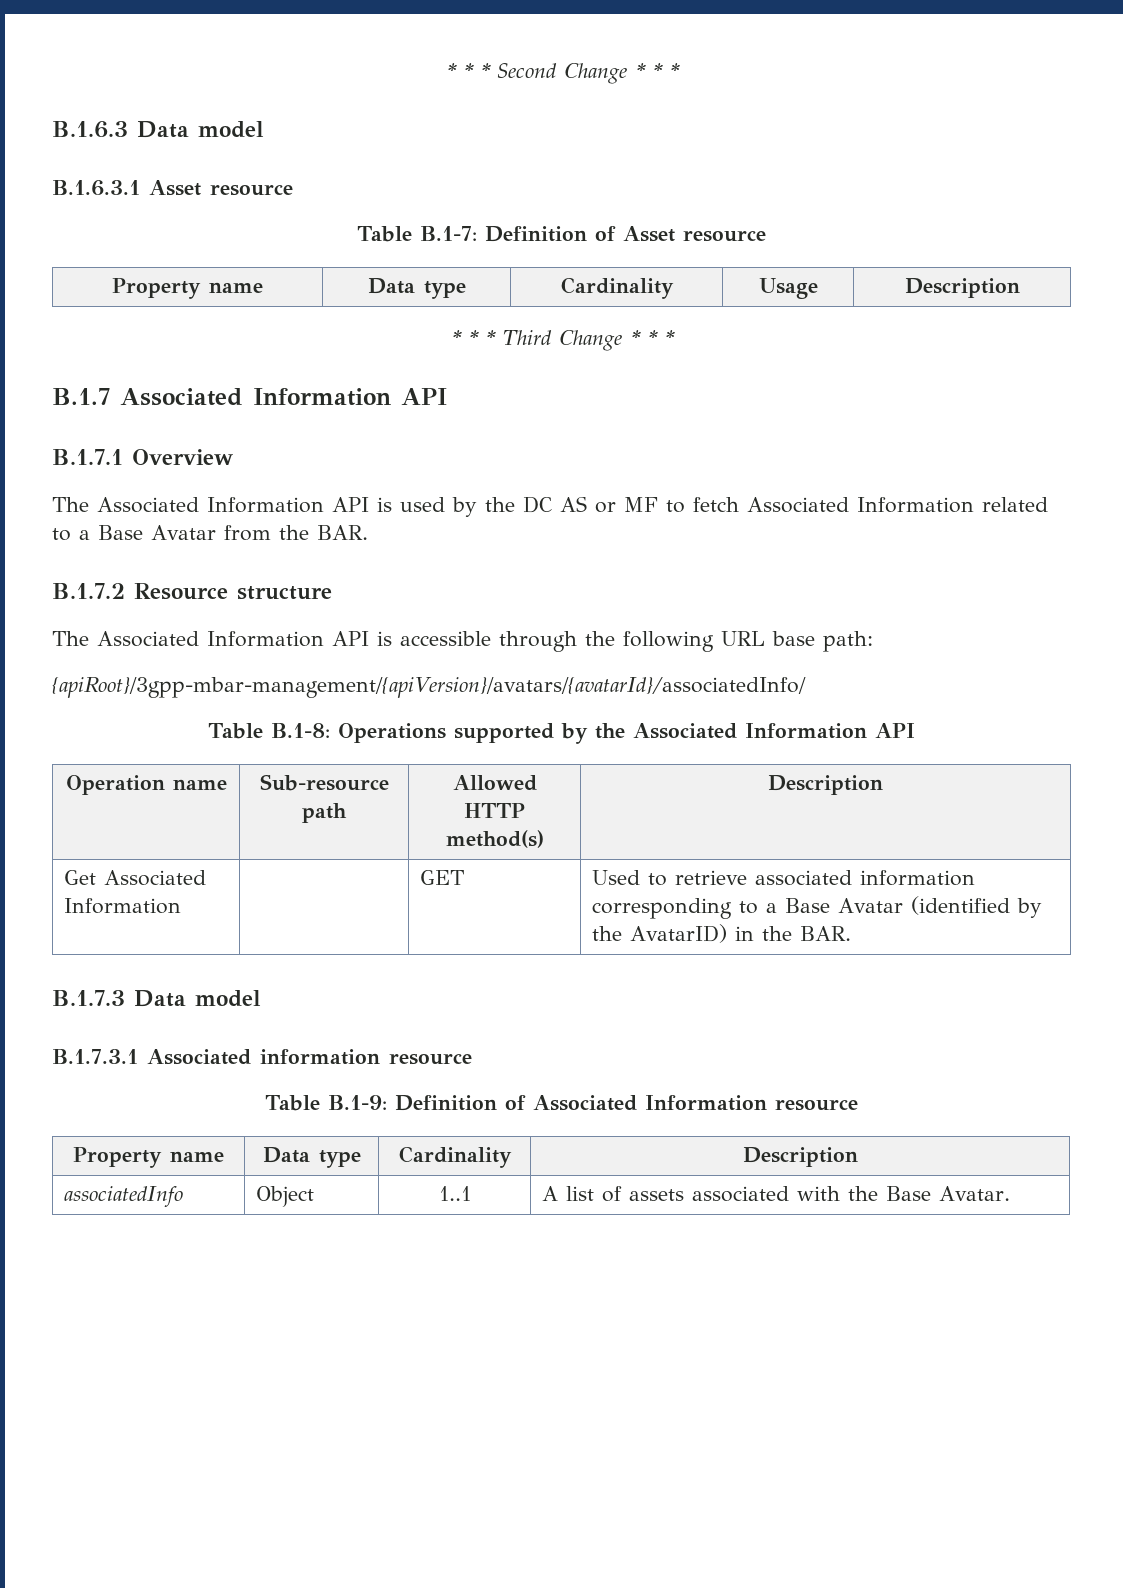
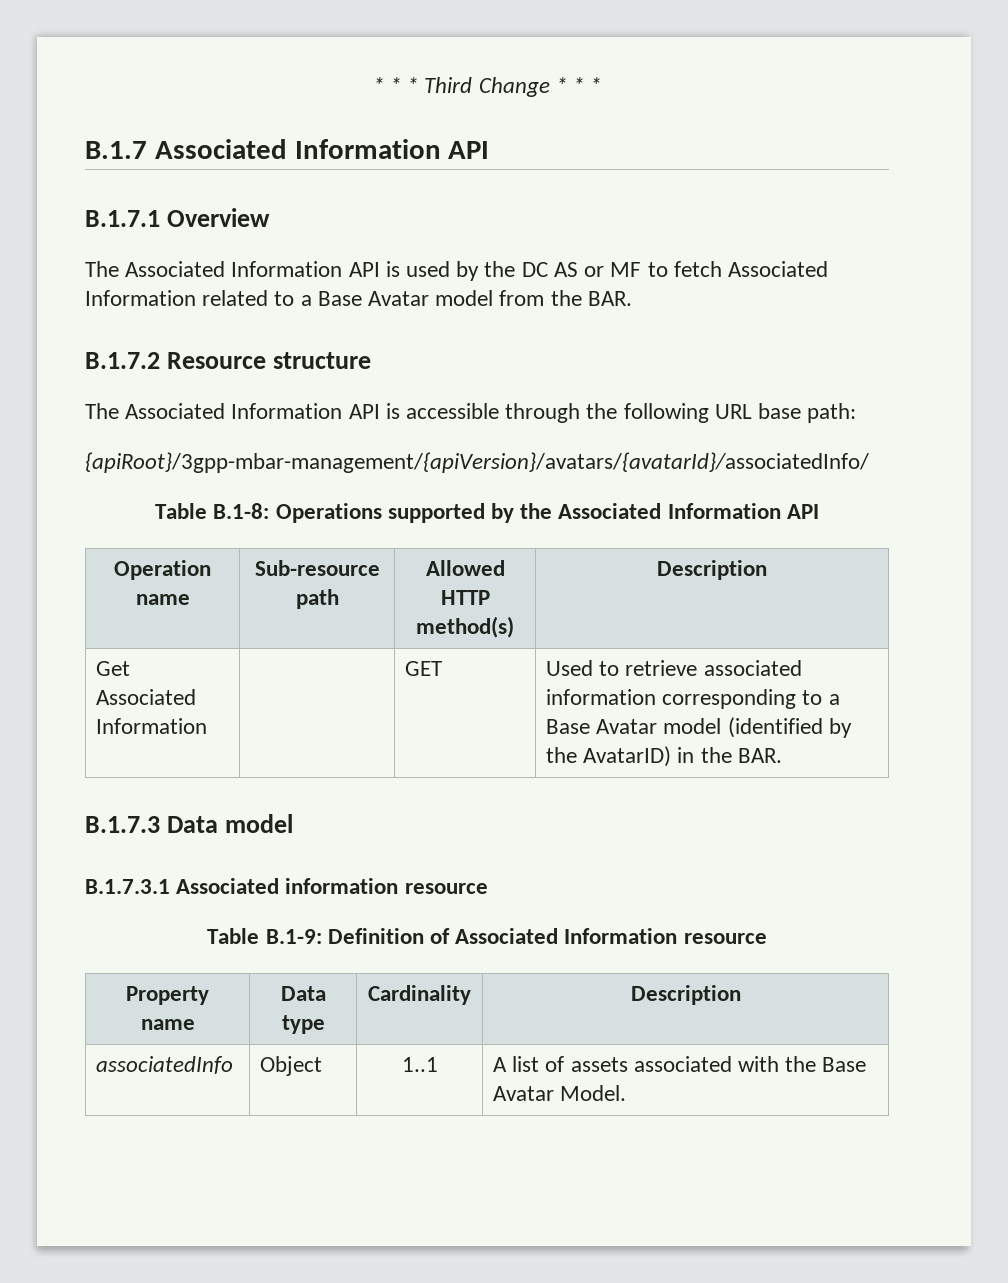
- * * * Second Change * * *
- B.1.6.3 Data model
- B.1.6.3.1 Asset resource
- Table B.1-7: Definition of Asset resource
- Property name | Data type | Cardinality | Usage | Description
- The Associated Information API is used by the DC AS or MF to fetch Associated Information related to a Base Avatar from the BAR.
+ The Associated Information API is used by the DC AS or MF to fetch Associated Information related to a Base Avatar model from the BAR.
- Get Associated Information | | GET | Used to retrieve associated information corresponding to a Base Avatar (identified by the AvatarID) in the BAR.
+ Get Associated Information | | GET | Used to retrieve associated information corresponding to a Base Avatar model (identified by the AvatarID) in the BAR.
- associatedInfo | Object | 1..1 | A list of assets associated with the Base Avatar.
+ associatedInfo | Object | 1..1 | A list of assets associated with the Base Avatar Model.

